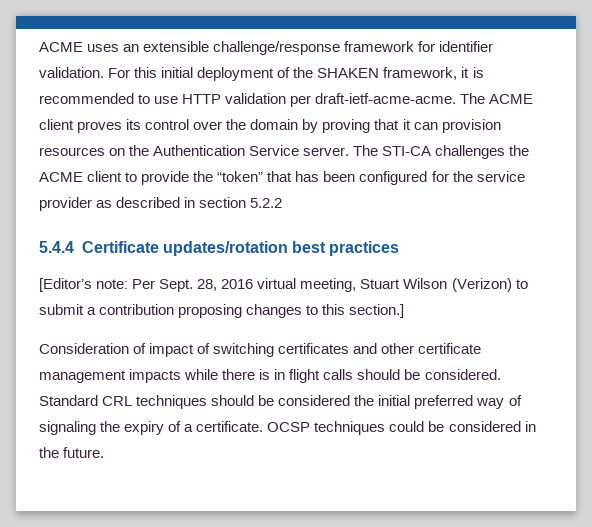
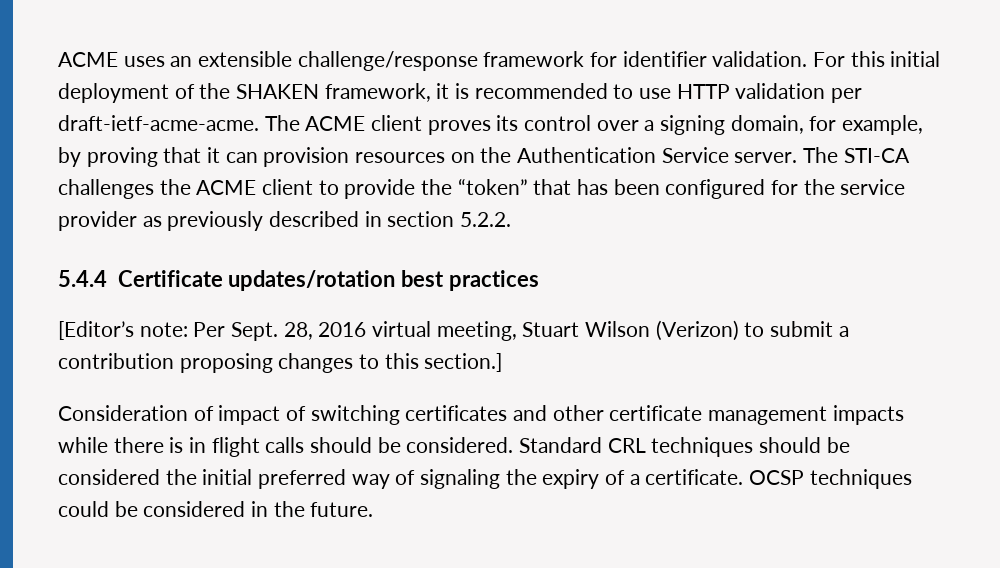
- The ACME client proves its control over the domain by proving that it can provision resources on the Authentication Service server.
+ The ACME client proves its control over a signing domain, for example, by proving that it can provision resources on the Authentication Service server.
- The STI-CA challenges the ACME client to provide the “token” that has been configured for the service provider as described in section 5.2.2
+ The STI-CA challenges the ACME client to provide the “token” that has been configured for the service provider as previously described in section 5.2.2.

